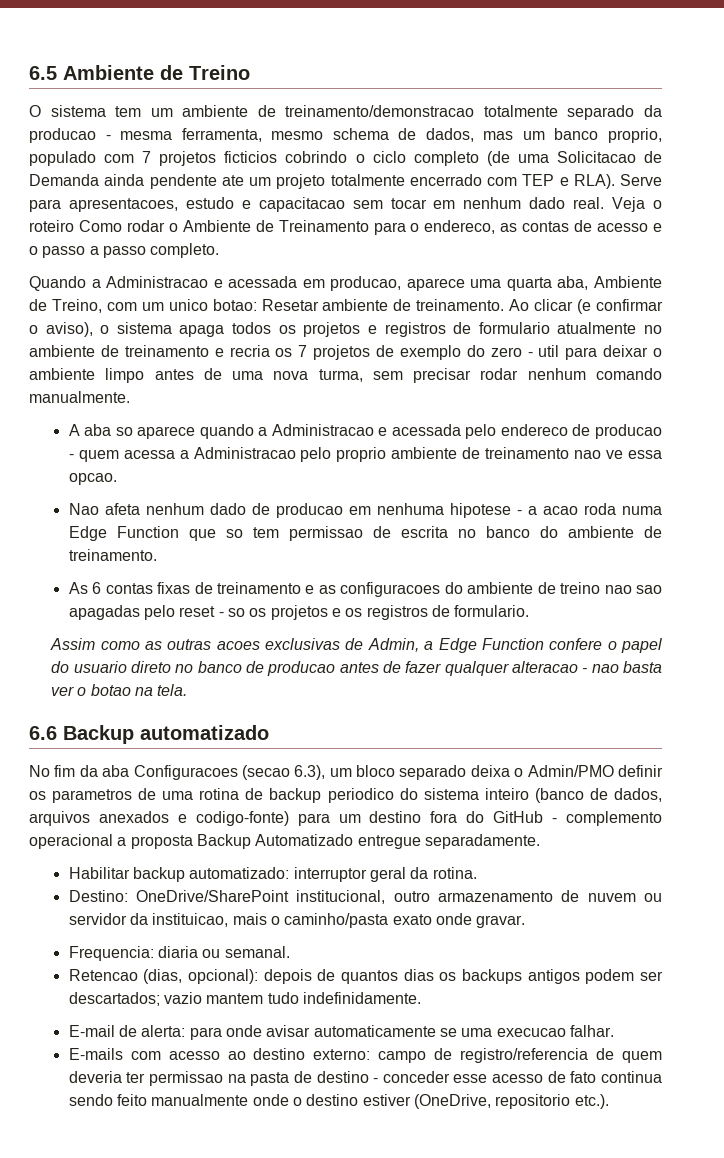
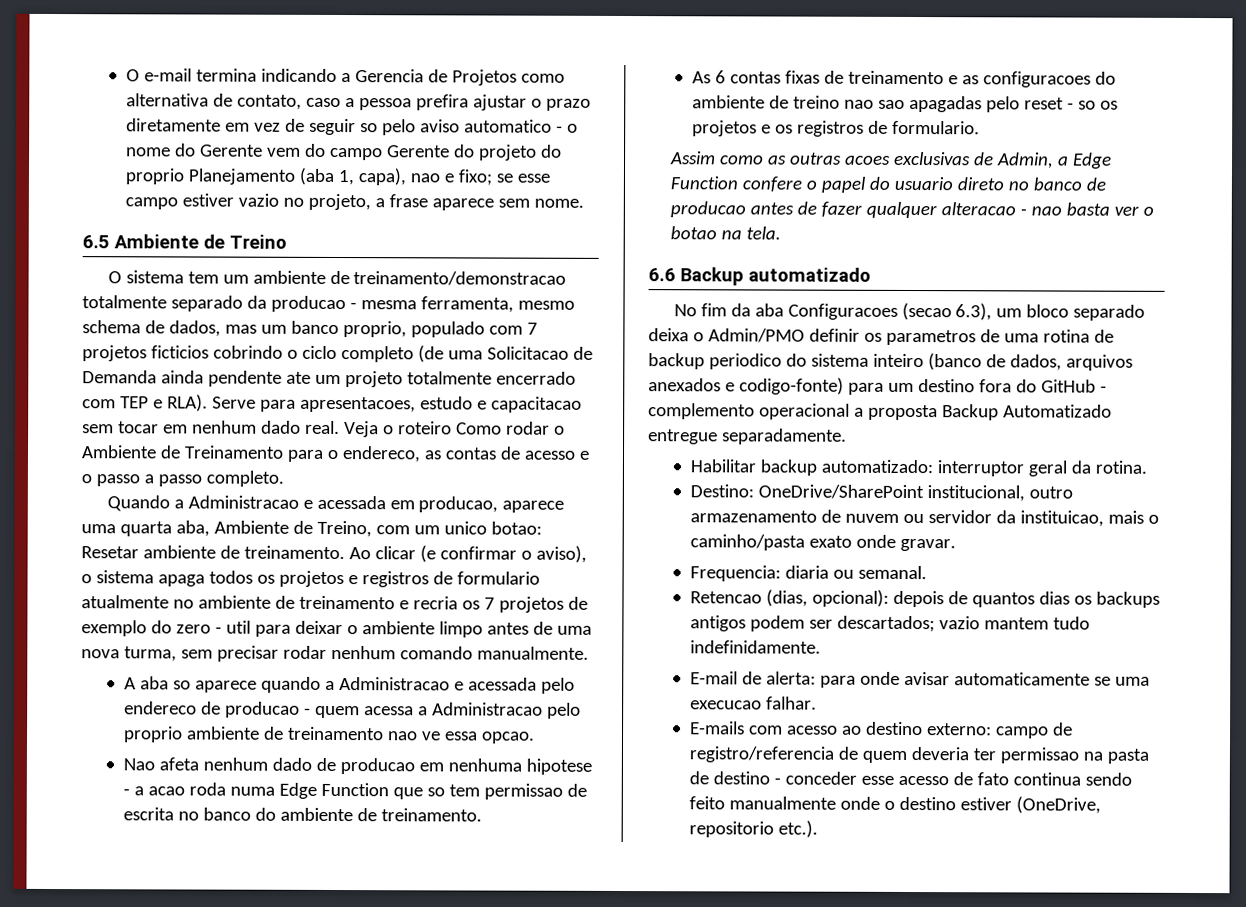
+ O e-mail termina indicando a Gerencia de Projetos como alternativa de contato, caso a pessoa prefira ajustar o prazo diretamente em vez de seguir so pelo aviso automatico - o nome do Gerente vem do campo Gerente do projeto do proprio Planejamento (aba 1, capa), nao e fixo; se esse campo estiver vazio no projeto, a frase aparece sem nome.

